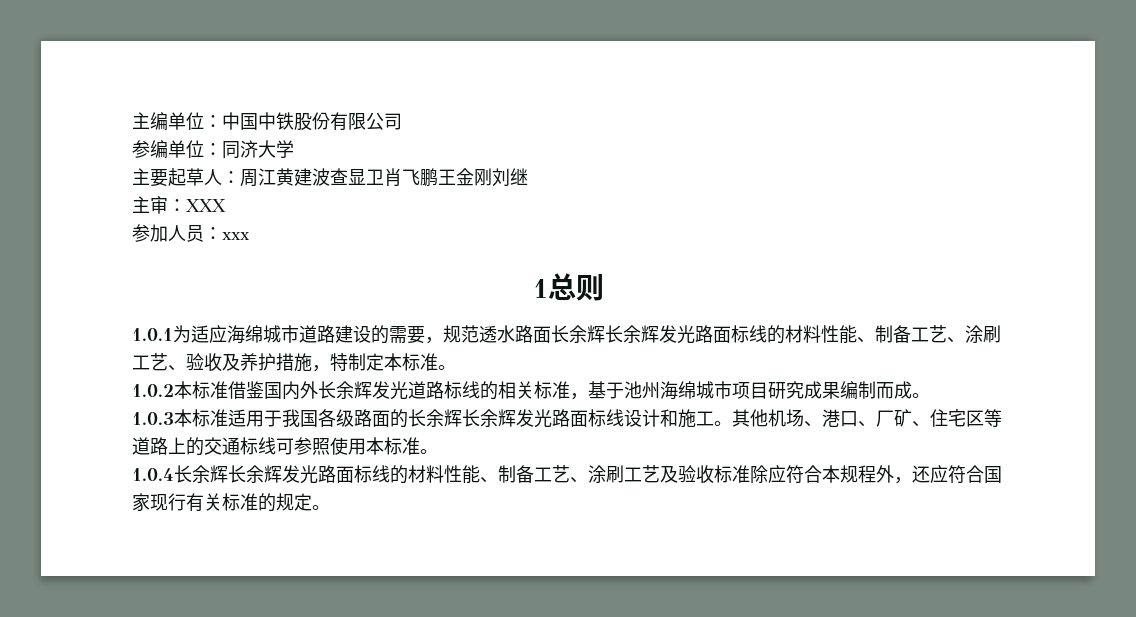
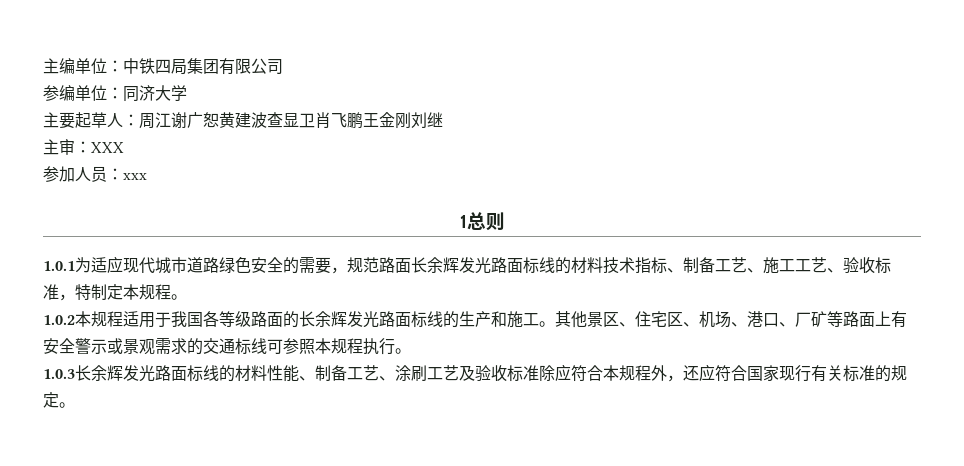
- 主编单位：中国中铁股份有限公司
+ 主编单位：中铁四局集团有限公司
- 主要起草人：周江黄建波查显卫肖飞鹏王金刚刘继
+ 主要起草人：周江谢广恕黄建波查显卫肖飞鹏王金刚刘继
- 1.0.1为适应海绵城市道路建设的需要，规范透水路面长余辉长余辉发光路面标线的材料性能、制备工艺、涂刷工艺、验收及养护措施，特制定本标准。
+ 1.0.1为适应现代城市道路绿色安全的需要，规范路面长余辉发光路面标线的材料技术指标、制备工艺、施工工艺、验收标准，特制定本规程。
- 1.0.2本标准借鉴国内外长余辉发光道路标线的相关标准，基于池州海绵城市项目研究成果编制而成。
- 1.0.3本标准适用于我国各级路面的长余辉长余辉发光路面标线设计和施工。
+ 1.0.2本规程适用于我国各等级路面的长余辉发光路面标线的生产和施工。
- 其他机场、港口、厂矿、住宅区等道路上的交通标线可参照使用本标准。
- 1.0.4长余辉长余辉发光路面标线的材料性能、制备工艺、涂刷工艺及验收标准除应符合本规程外，还应符合国家现行有关标准的规定。
+ 其他景区、住宅区、机场、港口、厂矿等路面上有安全警示或景观需求的交通标线可参照本规程执行。
+ 1.0.3长余辉发光路面标线的材料性能、制备工艺、涂刷工艺及验收标准除应符合本规程外，还应符合国家现行有关标准的规定。

